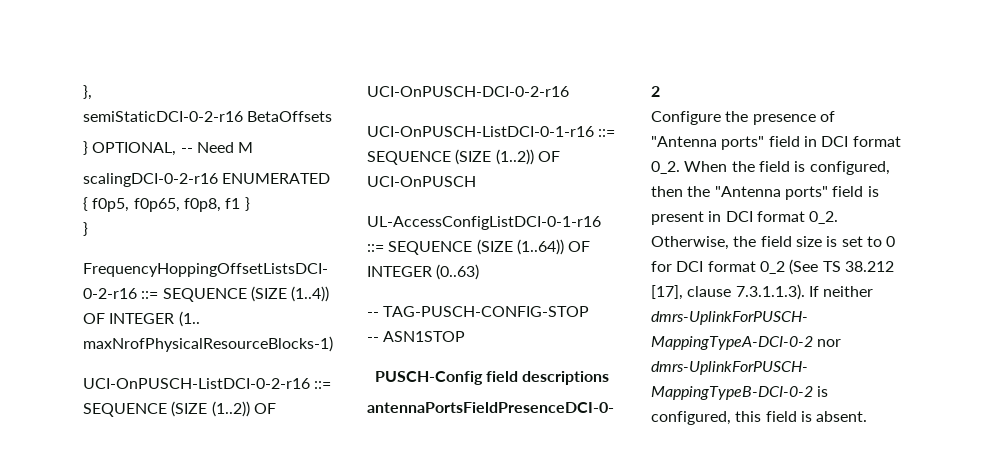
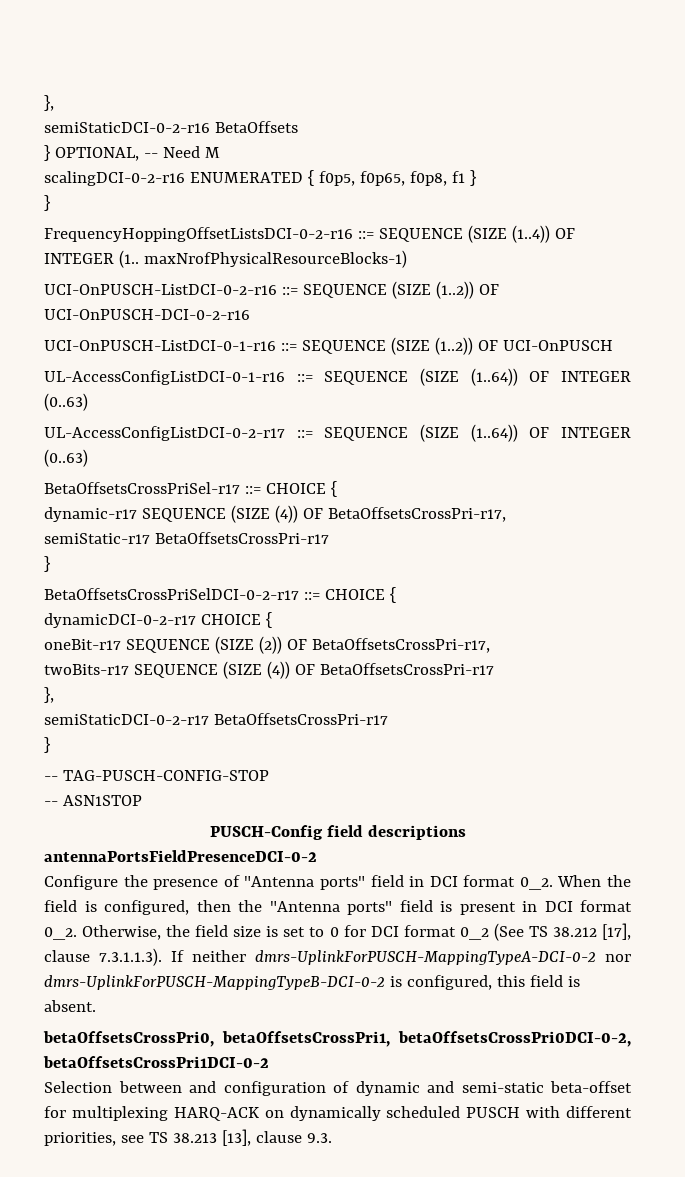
+ UL-AccessConfigListDCI-0-2-r17 ::= SEQUENCE (SIZE (1..64)) OF INTEGER (0..63)
+ BetaOffsetsCrossPriSel-r17 ::= CHOICE {
+ dynamic-r17 SEQUENCE (SIZE (4)) OF BetaOffsetsCrossPri-r17,
+ semiStatic-r17 BetaOffsetsCrossPri-r17
+ }
+ BetaOffsetsCrossPriSelDCI-0-2-r17 ::= CHOICE {
+ dynamicDCI-0-2-r17 CHOICE {
+ oneBit-r17 SEQUENCE (SIZE (2)) OF BetaOffsetsCrossPri-r17,
+ twoBits-r17 SEQUENCE (SIZE (4)) OF BetaOffsetsCrossPri-r17
+ },
+ semiStaticDCI-0-2-r17 BetaOffsetsCrossPri-r17
+ }
+ betaOffsetsCrossPri0, betaOffsetsCrossPri1, betaOffsetsCrossPri0DCI-0-2, betaOffsetsCrossPri1DCI-0-2
+ Selection between and configuration of dynamic and semi-static beta-offset for multiplexing HARQ-ACK on dynamically scheduled PUSCH with different priorities, see TS 38.213 [13], clause 9.3.

